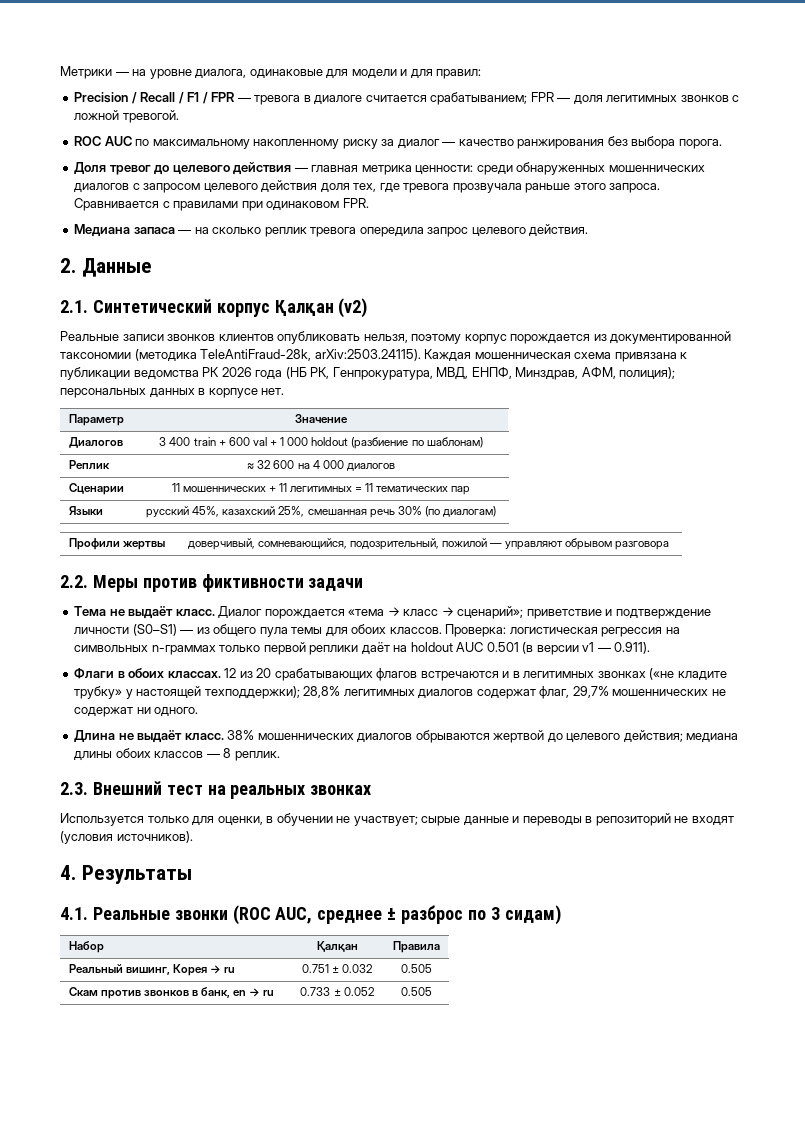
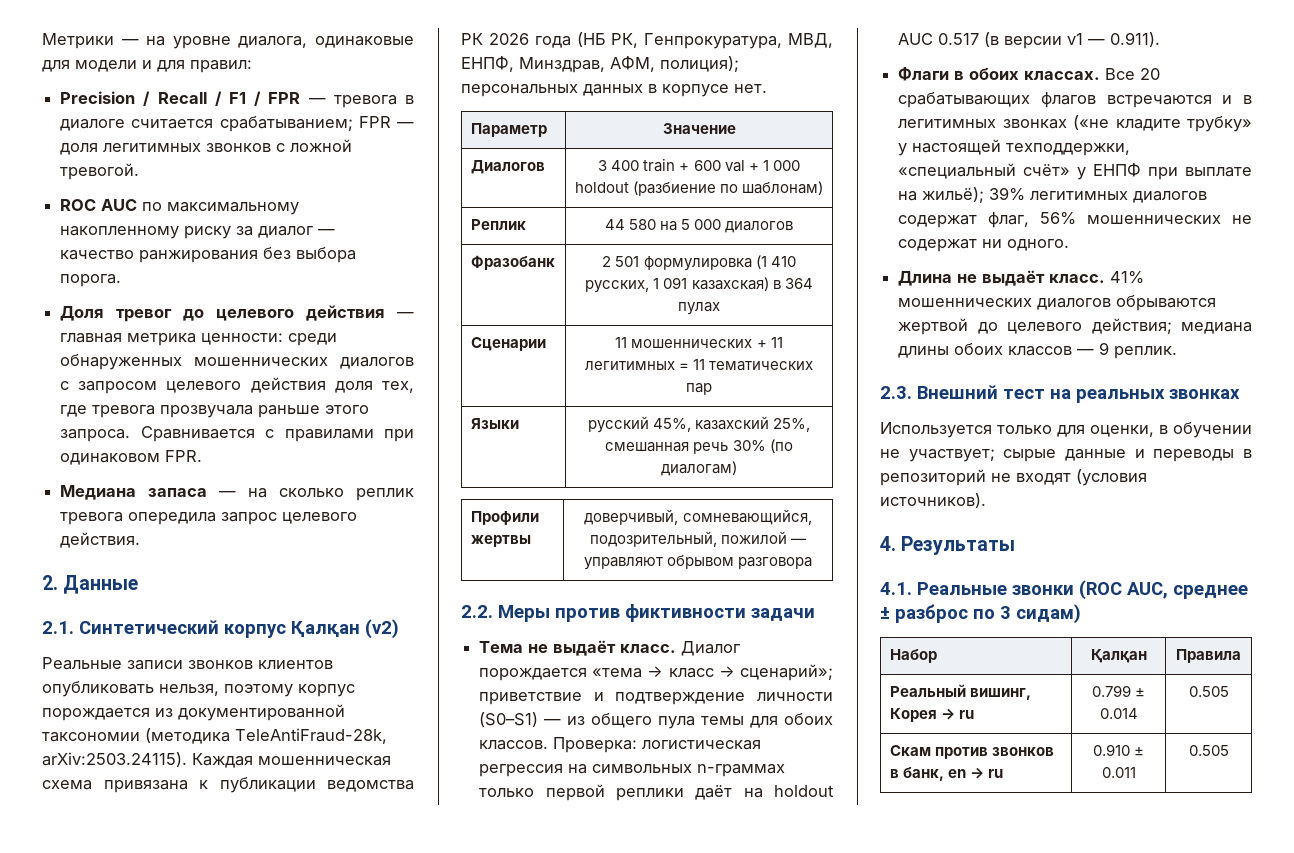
- Реплик | ≈ 32 600 на 4 000 диалогов
+ Реплик | 44 580 на 5 000 диалогов
+ Фразобанк | 2 501 формулировка (1 410 русских, 1 091 казахская) в 364 пулах
- Проверка: логистическая регрессия на символьных n-граммах только первой реплики даёт на holdout AUC 0.501 (в версии v1 — 0.911).
+ Проверка: логистическая регрессия на символьных n-граммах только первой реплики даёт на holdout AUC 0.517 (в версии v1 — 0.911).
- 12 из 20 срабатывающих флагов встречаются и в легитимных звонках («не кладите трубку» у настоящей техподдержки); 28,8% легитимных диалогов содержат флаг, 29,7% мошеннических не содержат ни одного.
+ Все 20 срабатывающих флагов встречаются и в легитимных звонках («не кладите трубку» у настоящей техподдержки, «специальный счёт» у ЕНПФ при выплате на жильё); 39% легитимных диалогов содержат флаг, 56% мошеннических не содержат ни одного.
- 38% мошеннических диалогов обрываются жертвой до целевого действия; медиана длины обоих классов — 8 реплик.
+ 41% мошеннических диалогов обрываются жертвой до целевого действия; медиана длины обоих классов — 9 реплик.
- Реальный вишинг, Корея → ru | 0.751 ± 0.032 | 0.505
+ Реальный вишинг, Корея → ru | 0.799 ± 0.014 | 0.505
- Скам против звонков в банк, en → ru | 0.733 ± 0.052 | 0.505
+ Скам против звонков в банк, en → ru | 0.910 ± 0.011 | 0.505

